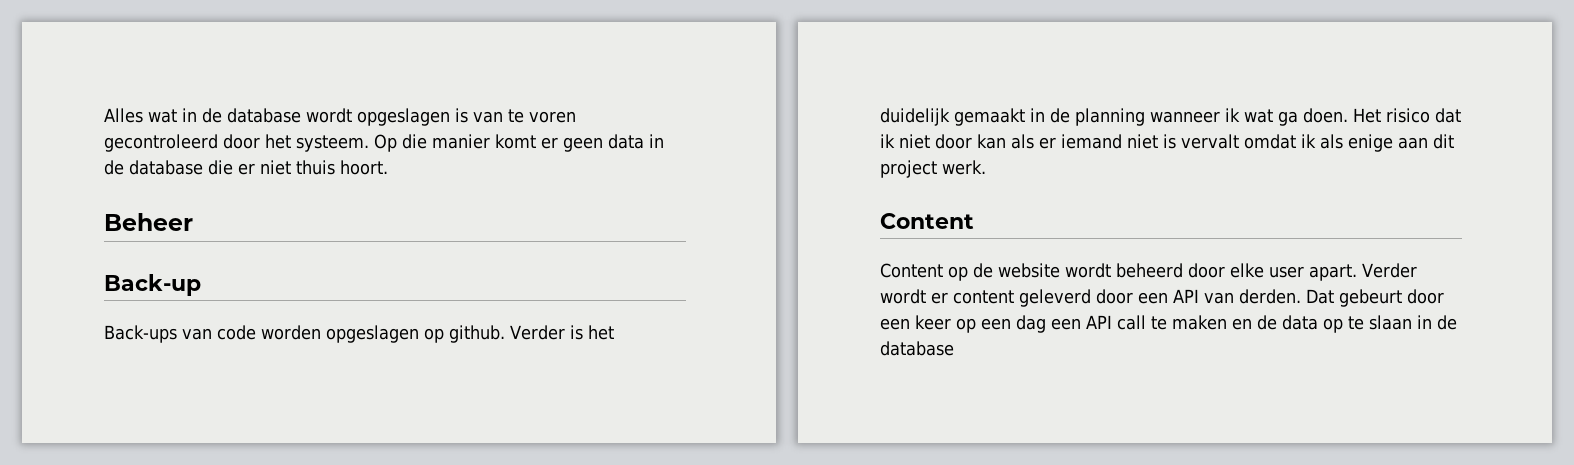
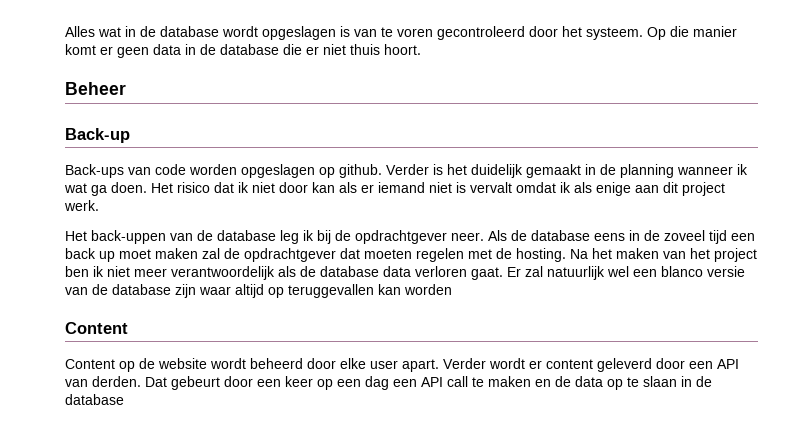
+ Het back-uppen van de database leg ik bij de opdrachtgever neer. Als de database eens in de zoveel tijd een back up moet maken zal de opdrachtgever dat moeten regelen met de hosting. Na het maken van het project ben ik niet meer verantwoordelijk als de database data verloren gaat. Er zal natuurlijk wel een blanco versie van de database zijn waar altijd op teruggevallen kan worden

